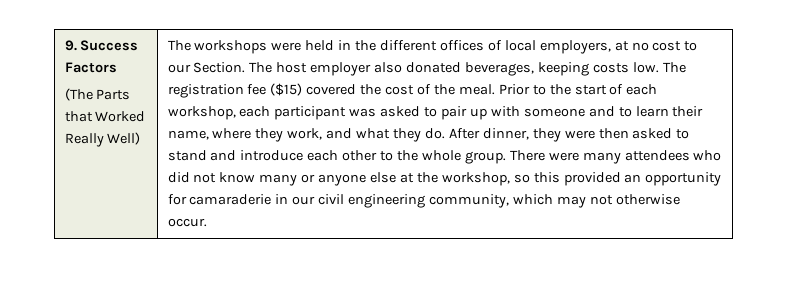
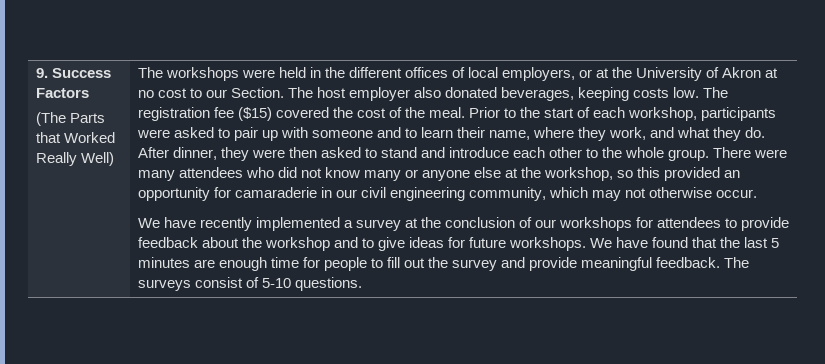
- The workshops were held in the different offices of local employers, at no cost to our Section.
+ The workshops were held in the different offices of local employers, or at the University of Akron at no cost to our Section.
- Prior to the start of each workshop, each participant was asked to pair up with someone and to learn their name, where they work, and what they do.
+ Prior to the start of each workshop, participants were asked to pair up with someone and to learn their name, where they work, and what they do.
+ We have recently implemented a survey at the conclusion of our workshops for attendees to provide feedback about the workshop and to give ideas for future workshops. We have found that the last 5 minutes are enough time for people to fill out the survey and provide meaningful feedback. The surveys consist of 5-10 questions.

